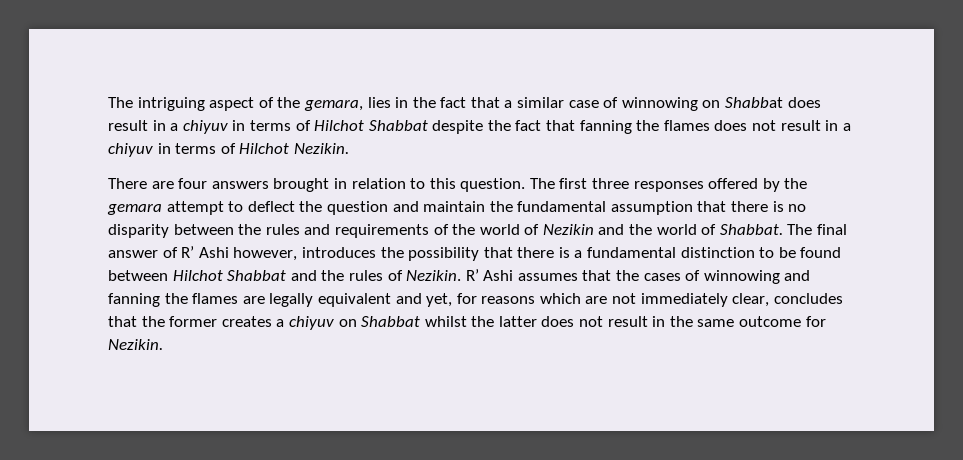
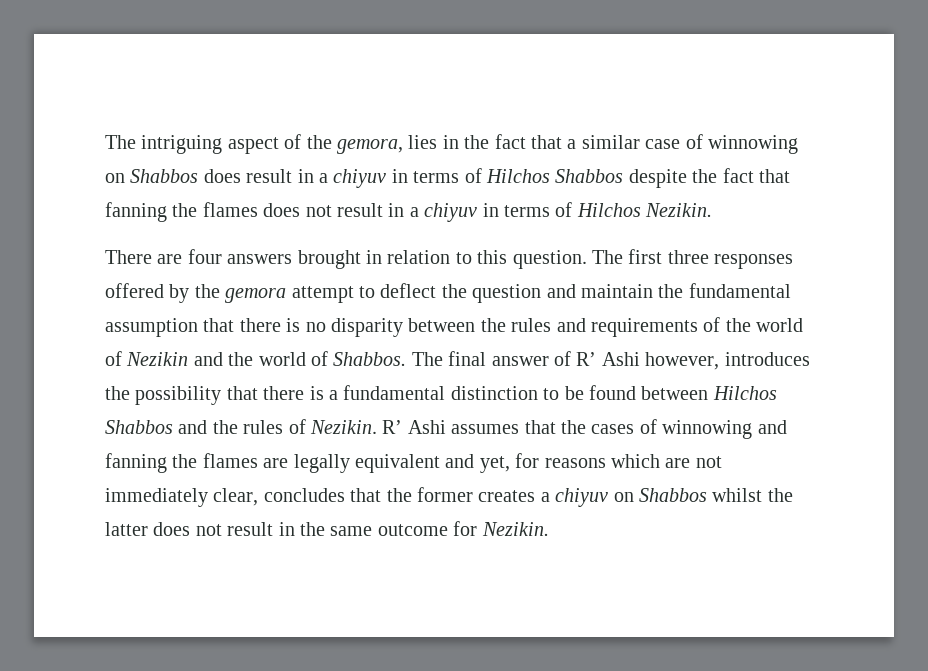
- The intriguing aspect of the gemara, lies in the fact that a similar case of winnowing on Shabbat does result in a chiyuv in terms of Hilchot Shabbat despite the fact that fanning the flames does not result in a chiyuv in terms of Hilchot Nezikin.
+ The intriguing aspect of the gemora, lies in the fact that a similar case of winnowing on Shabbos does result in a chiyuv in terms of Hilchos Shabbos despite the fact that fanning the flames does not result in a chiyuv in terms of Hilchos Nezikin.
- The first three responses offered by the gemara attempt to deflect the question and maintain the fundamental assumption that there is no disparity between the rules and requirements of the world of Nezikin and the world of Shabbat.
+ The first three responses offered by the gemora attempt to deflect the question and maintain the fundamental assumption that there is no disparity between the rules and requirements of the world of Nezikin and the world of Shabbos.
- The final answer of R’ Ashi however, introduces the possibility that there is a fundamental distinction to be found between Hilchot Shabbat and the rules of Nezikin.
+ The final answer of R’ Ashi however, introduces the possibility that there is a fundamental distinction to be found between Hilchos Shabbos and the rules of Nezikin.
- R’ Ashi assumes that the cases of winnowing and fanning the flames are legally equivalent and yet, for reasons which are not immediately clear, concludes that the former creates a chiyuv on Shabbat whilst the latter does not result in the same outcome for Nezikin.
+ R’ Ashi assumes that the cases of winnowing and fanning the flames are legally equivalent and yet, for reasons which are not immediately clear, concludes that the former creates a chiyuv on Shabbos whilst the latter does not result in the same outcome for Nezikin.

